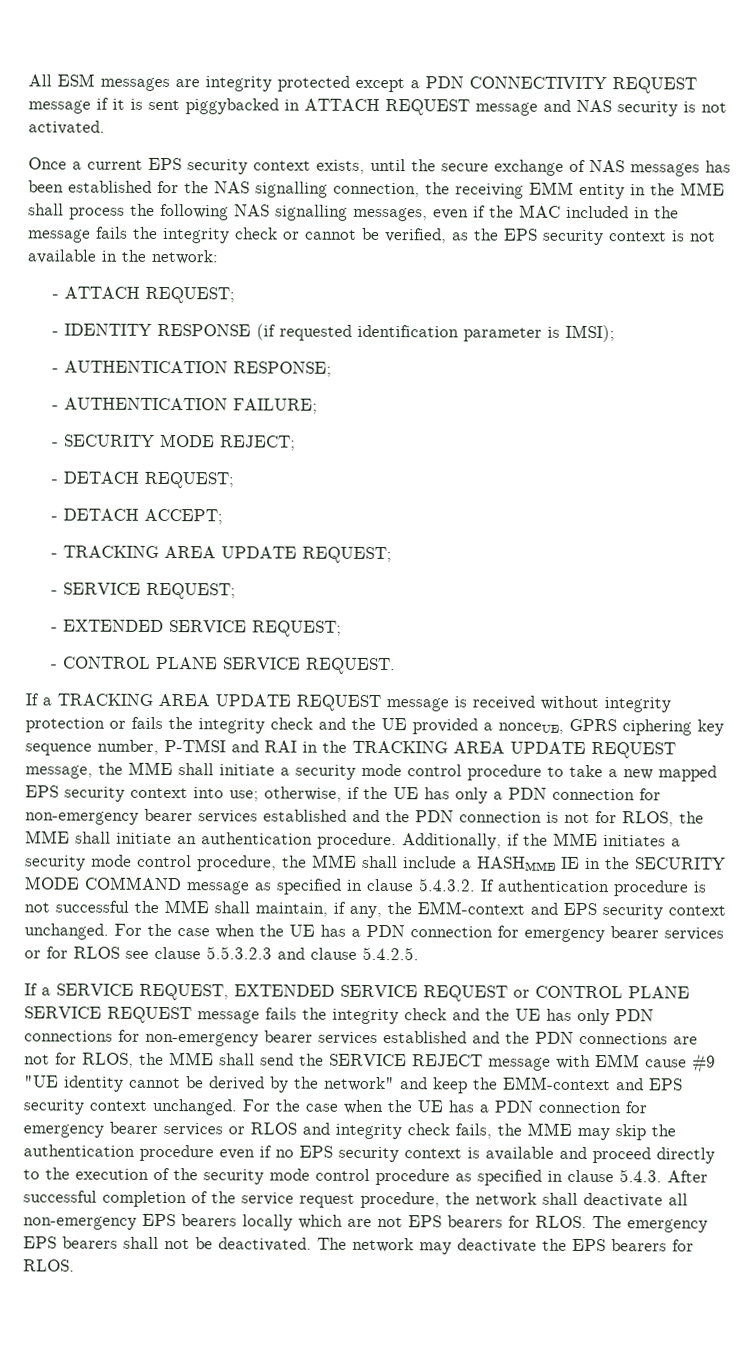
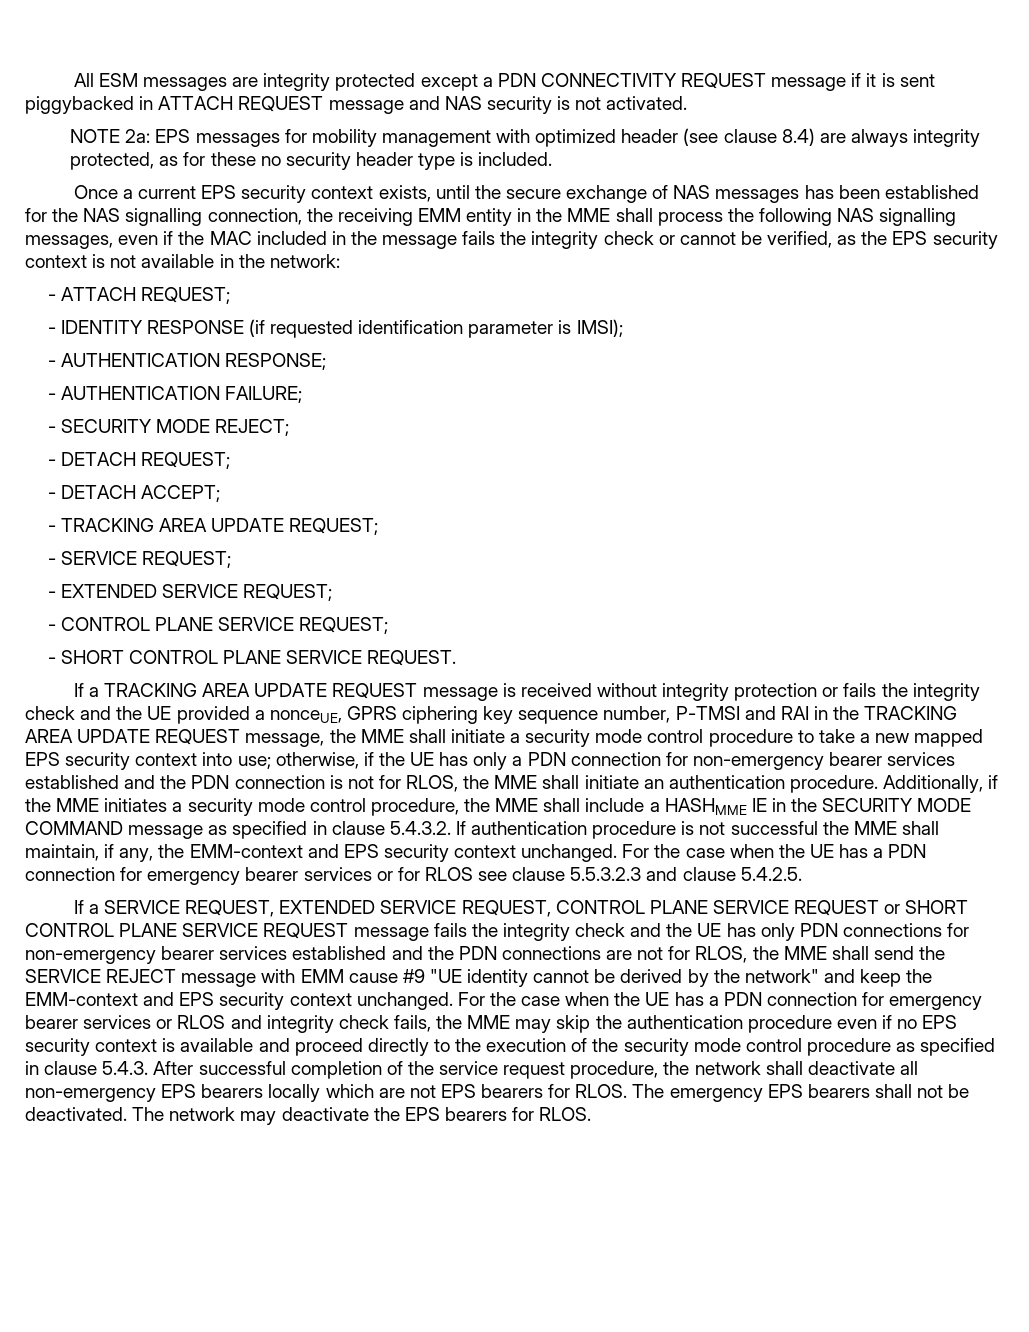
+ NOTE 2a: EPS messages for mobility management with optimized header (see clause 8.4) are always integrity protected, as for these no security header type is included.
- - CONTROL PLANE SERVICE REQUEST.
+ - CONTROL PLANE SERVICE REQUEST;
+ - SHORT CONTROL PLANE SERVICE REQUEST.
- If a SERVICE REQUEST, EXTENDED SERVICE REQUEST or CONTROL PLANE SERVICE REQUEST message fails the integrity check and the UE has only PDN connections for non-emergency bearer services established and the PDN connections are not for RLOS, the MME shall send the SERVICE REJECT message with EMM cause #9 "UE identity cannot be derived by the network" and keep the EMM-context and EPS security context unchanged.
+ If a SERVICE REQUEST, EXTENDED SERVICE REQUEST, CONTROL PLANE SERVICE REQUEST or SHORT CONTROL PLANE SERVICE REQUEST message fails the integrity check and the UE has only PDN connections for non-emergency bearer services established and the PDN connections are not for RLOS, the MME shall send the SERVICE REJECT message with EMM cause #9 "UE identity cannot be derived by the network" and keep the EMM-context and EPS security context unchanged.

